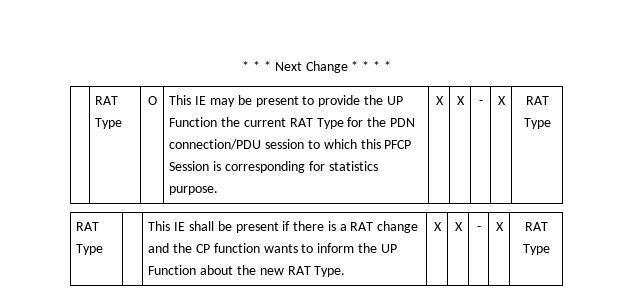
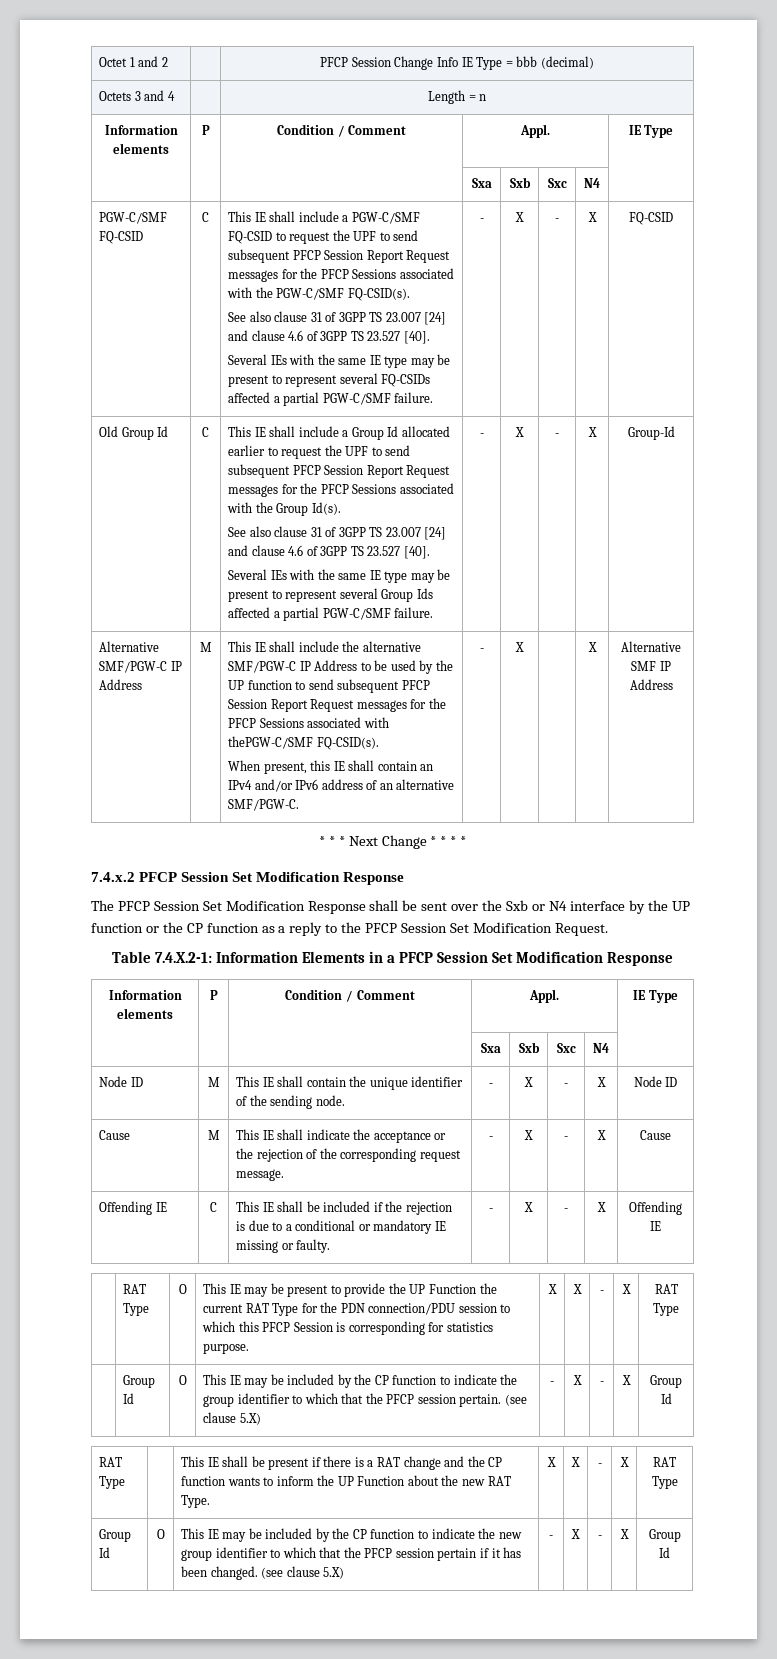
+ Octet 1 and 2 | | PFCP Session Change Info IE Type = bbb (decimal)
+ Octets 3 and 4 | | Length = n
+ Information elements | P | Condition / Comment | Appl. | IE Type
+ | | | Sxa | Sxb | Sxc | N4 |
+ PGW-C/SMF FQ-CSID | C | This IE shall include a PGW-C/SMF FQ-CSID to request the UPF to send subsequent PFCP Session Report Request messages for the PFCP Sessions associated with the PGW-C/SMF FQ-CSID(s).
+ See also clause 31 of 3GPP TS 23.007 [24] and clause 4.6 of 3GPP TS 23.527 [40].
+ Several IEs with the same IE type may be present to represent several FQ-CSIDs affected a partial PGW-C/SMF failure. | - | X | - | X | FQ-CSID
+ Old Group Id | C | This IE shall include a Group Id allocated earlier to request the UPF to send subsequent PFCP Session Report Request messages for the PFCP Sessions associated with the Group Id(s).
+ See also clause 31 of 3GPP TS 23.007 [24] and clause 4.6 of 3GPP TS 23.527 [40].
+ Several IEs with the same IE type may be present to represent several Group Ids affected a partial PGW-C/SMF failure. | - | X | - | X | Group-Id
+ Alternative SMF/PGW-C IP Address | M | This IE shall include the alternative SMF/PGW-C IP Address to be used by the UP function to send subsequent PFCP Session Report Request messages for the PFCP Sessions associated with thePGW-C/SMF FQ-CSID(s).
+ When present, this IE shall contain an IPv4 and/or IPv6 address of an alternative SMF/PGW-C. | - | X | | X | Alternative SMF IP Address
+ 7.4.x.2 PFCP Session Set Modification Response
+ The PFCP Session Set Modification Response shall be sent over the Sxb or N4 interface by the UP function or the CP function as a reply to the PFCP Session Set Modification Request.
+ Table 7.4.X.2-1: Information Elements in a PFCP Session Set Modification Response
+ Information elements | P | Condition / Comment | Appl. | IE Type
+ | | | Sxa | Sxb | Sxc | N4 |
+ Node ID | M | This IE shall contain the unique identifier of the sending node. | - | X | - | X | Node ID
+ Cause | M | This IE shall indicate the acceptance or the rejection of the corresponding request message. | - | X | - | X | Cause
+ Offending IE | C | This IE shall be included if the rejection is due to a conditional or mandatory IE missing or faulty. | - | X | - | X | Offending IE
+ | Group Id | O | This IE may be included by the CP function to indicate the group identifier to which that the PFCP session pertain. (see clause 5.X) | - | X | - | X | Group Id
+ Group Id | O | This IE may be included by the CP function to indicate the new group identifier to which that the PFCP session pertain if it has been changed. (see clause 5.X) | - | X | - | X | Group Id

